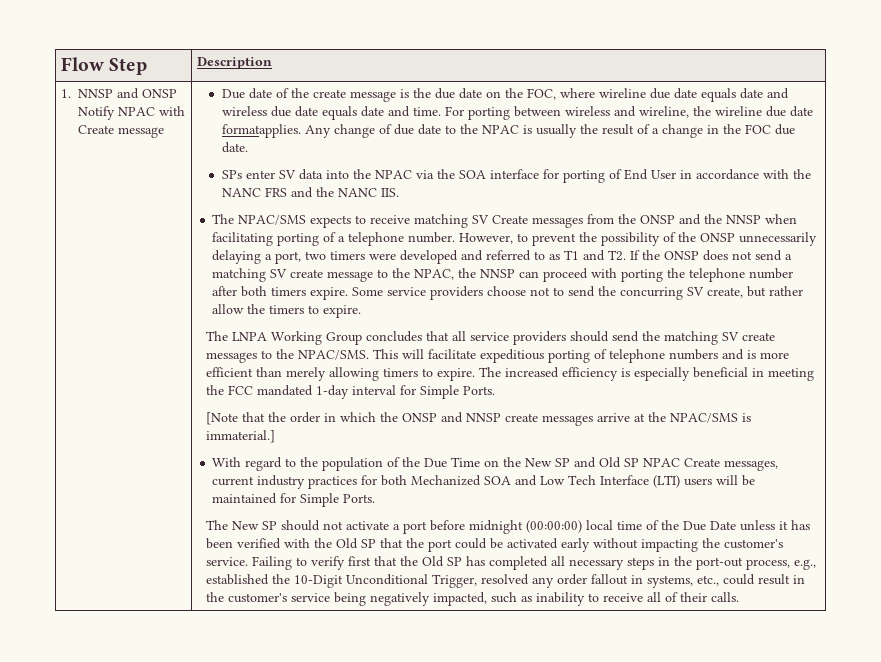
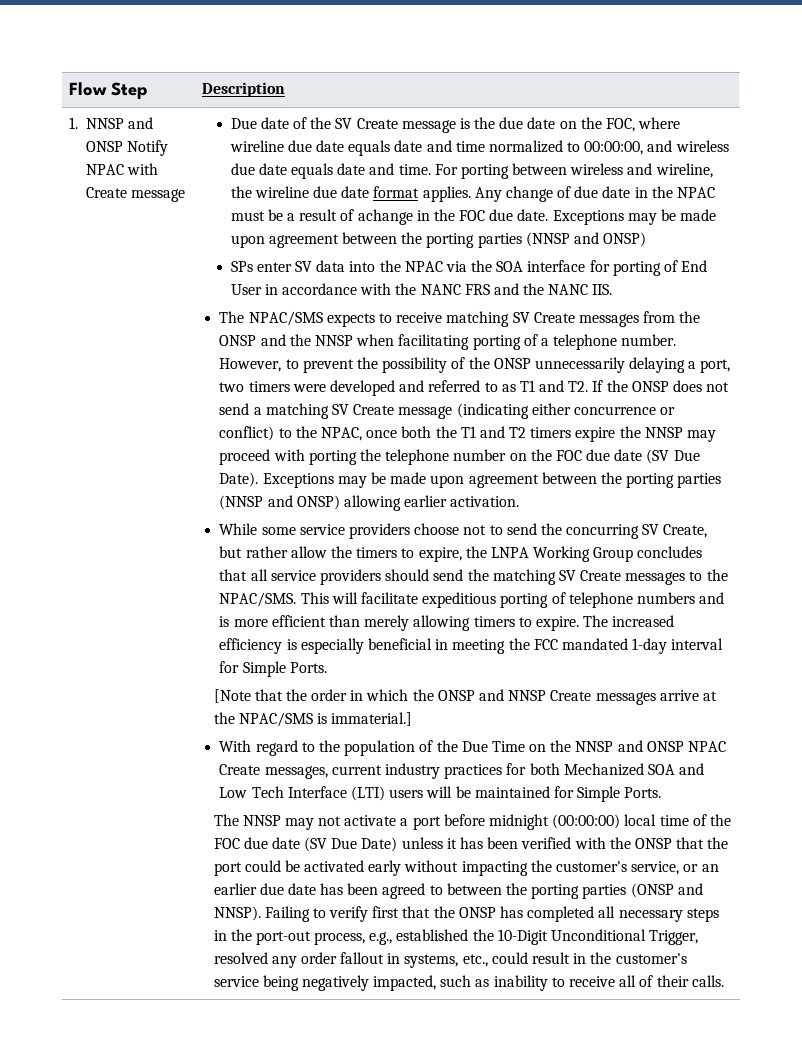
- Due date of the create message is the due date on the FOC, where wireline due date equals date and wireless due date equals date and time.
+ Due date of the SV Create message is the due date on the FOC, where wireline due date equals date and time normalized to 00:00:00, and wireless due date equals date and time.
- For porting between wireless and wireline, the wireline due date formatapplies.
+ For porting between wireless and wireline, the wireline due date format applies.
- Any change of due date to the NPAC is usually the result of a change in the FOC due date.
+ Any change of due date in the NPAC must be a result of achange in the FOC due date. Exceptions may be made upon agreement between the porting parties (NNSP and ONSP)
- However, to prevent the possibility of the ONSP unnecessarily delaying a port, two timers were developed and referred to as T1 and T2. If the ONSP does not send a matching SV create message to the NPAC, the NNSP can proceed with porting the telephone number after both timers expire. Some service providers choose not to send the concurring SV create, but rather allow the timers to expire.
- The LNPA Working Group concludes that all service providers should send the matching SV create messages to the NPAC/SMS.
+ However, to prevent the possibility of the ONSP unnecessarily delaying a port, two timers were developed and referred to as T1 and T2. If the ONSP does not send a matching SV Create message (indicating either concurrence or conflict) to the NPAC, once both the T1 and T2 timers expire the NNSP may proceed with porting the telephone number on the FOC due date (SV Due Date). Exceptions may be made upon agreement between the porting parties (NNSP and ONSP) allowing earlier activation.
+ While some service providers choose not to send the concurring SV Create, but rather allow the timers to expire, the LNPA Working Group concludes that all service providers should send the matching SV Create messages to the NPAC/SMS.
- [Note that the order in which the ONSP and NNSP create messages arrive at the NPAC/SMS is immaterial.]
+ [Note that the order in which the ONSP and NNSP Create messages arrive at the NPAC/SMS is immaterial.]
- With regard to the population of the Due Time on the New SP and Old SP NPAC Create messages, current industry practices for both Mechanized SOA and Low Tech Interface (LTI) users will be maintained for Simple Ports.
+ With regard to the population of the Due Time on the NNSP and ONSP NPAC Create messages, current industry practices for both Mechanized SOA and Low Tech Interface (LTI) users will be maintained for Simple Ports.
- The New SP should not activate a port before midnight (00:00:00) local time of the Due Date unless it has been verified with the Old SP that the port could be activated early without impacting the customer's service.
+ The NNSP may not activate a port before midnight (00:00:00) local time of the FOC due date (SV Due Date) unless it has been verified with the ONSP that the port could be activated early without impacting the customer's service, or an earlier due date has been agreed to between the porting parties (ONSP and NNSP).
- Failing to verify first that the Old SP has completed all necessary steps in the port-out process, e.g., established the 10-Digit Unconditional Trigger, resolved any order fallout in systems, etc., could result in the customer's service being negatively impacted, such as inability to receive all of their calls.
+ Failing to verify first that the ONSP has completed all necessary steps in the port-out process, e.g., established the 10-Digit Unconditional Trigger, resolved any order fallout in systems, etc., could result in the customer's service being negatively impacted, such as inability to receive all of their calls.

